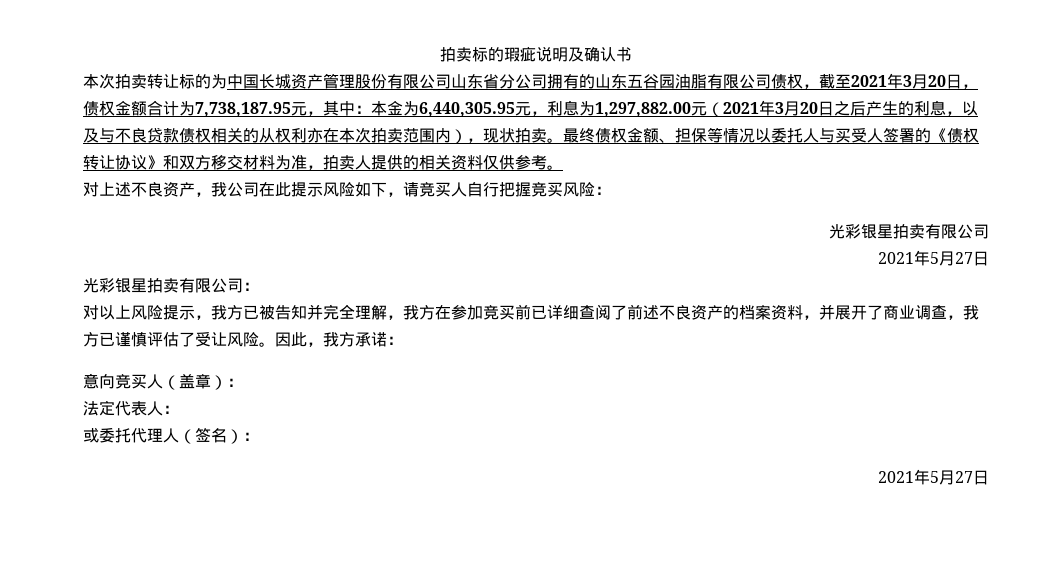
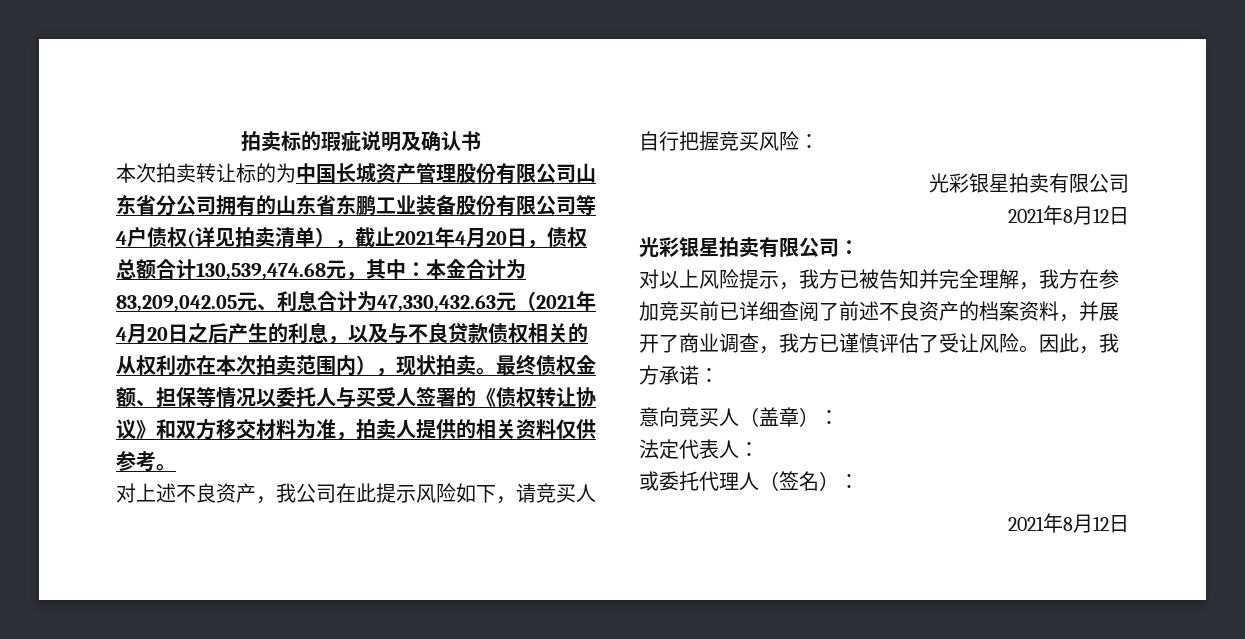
- 本次拍卖转让标的为中国长城资产管理股份有限公司山东省分公司拥有的山东五谷园油脂有限公司债权，截至2021年3月20日，债权金额合计为7,738,187.95元，其中：本金为6,440,305.95元，利息为1,297,882.00元（2021年3月20日之后产生的利息，以及与不良贷款债权相关的从权利亦在本次拍卖范围内），现状拍卖。
+ 本次拍卖转让标的为中国长城资产管理股份有限公司山东省分公司拥有的山东省东鹏工业装备股份有限公司等4户债权(详见拍卖清单），截止2021年4月20日，债权总额合计130,539,474.68元，其中：本金合计为83,209,042.05元、利息合计为47,330,432.63元（2021年4月20日之后产生的利息，以及与不良贷款债权相关的从权利亦在本次拍卖范围内），现状拍卖。
  对上述不良资产，我公司在此提示风险如下，请竞买人自行把握竞买风险：
  光彩银星拍卖有限公司
- 2021年5月27日
+ 2021年8月12日
  或委托代理人（签名）：
- 2021年5月27日
+ 2021年8月12日

